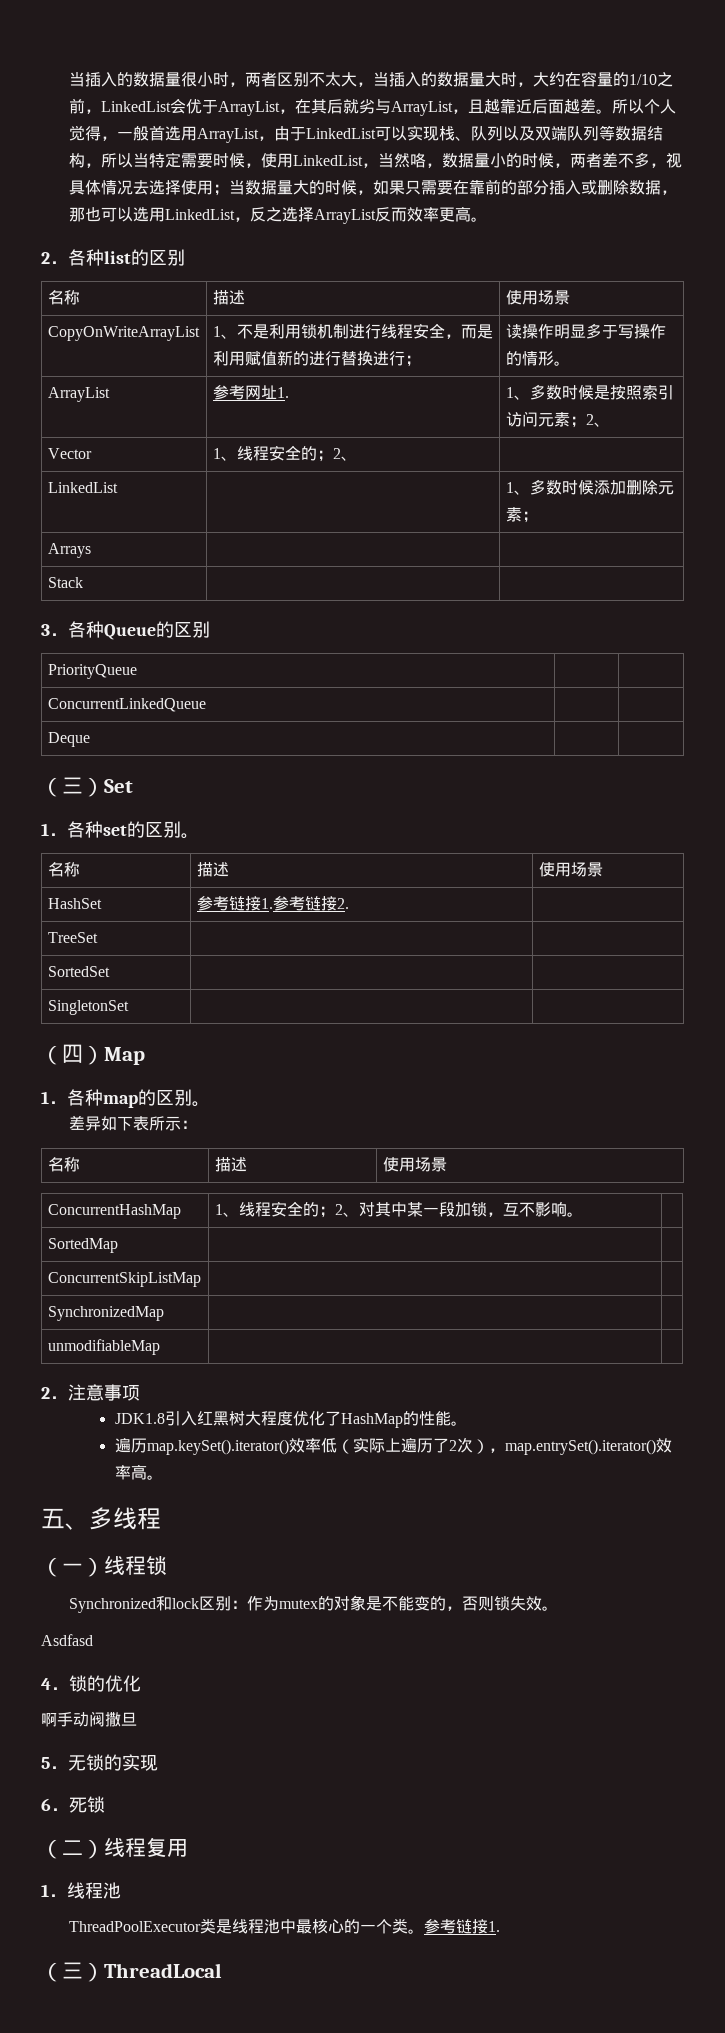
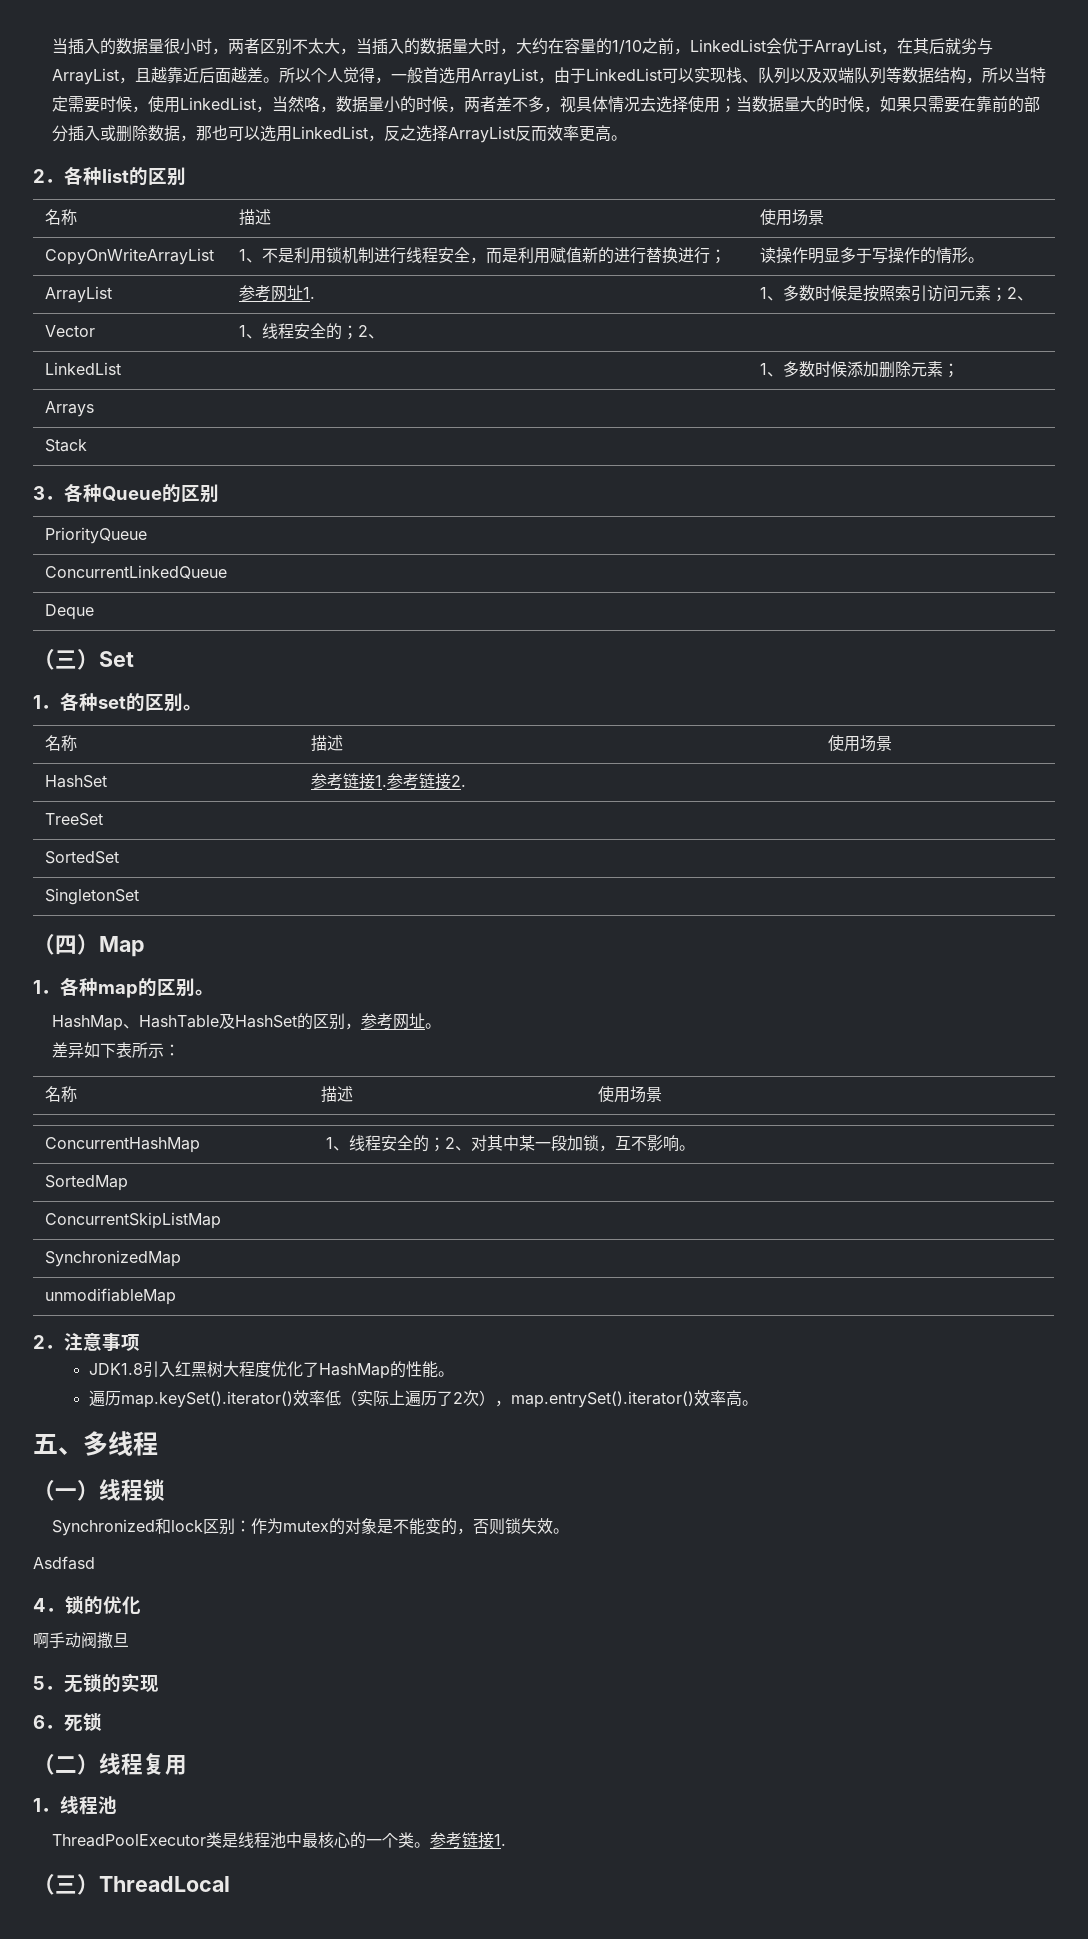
+ HashMap、HashTable及HashSet的区别，参考网址。

